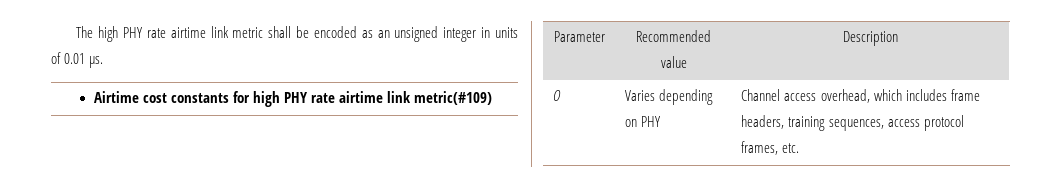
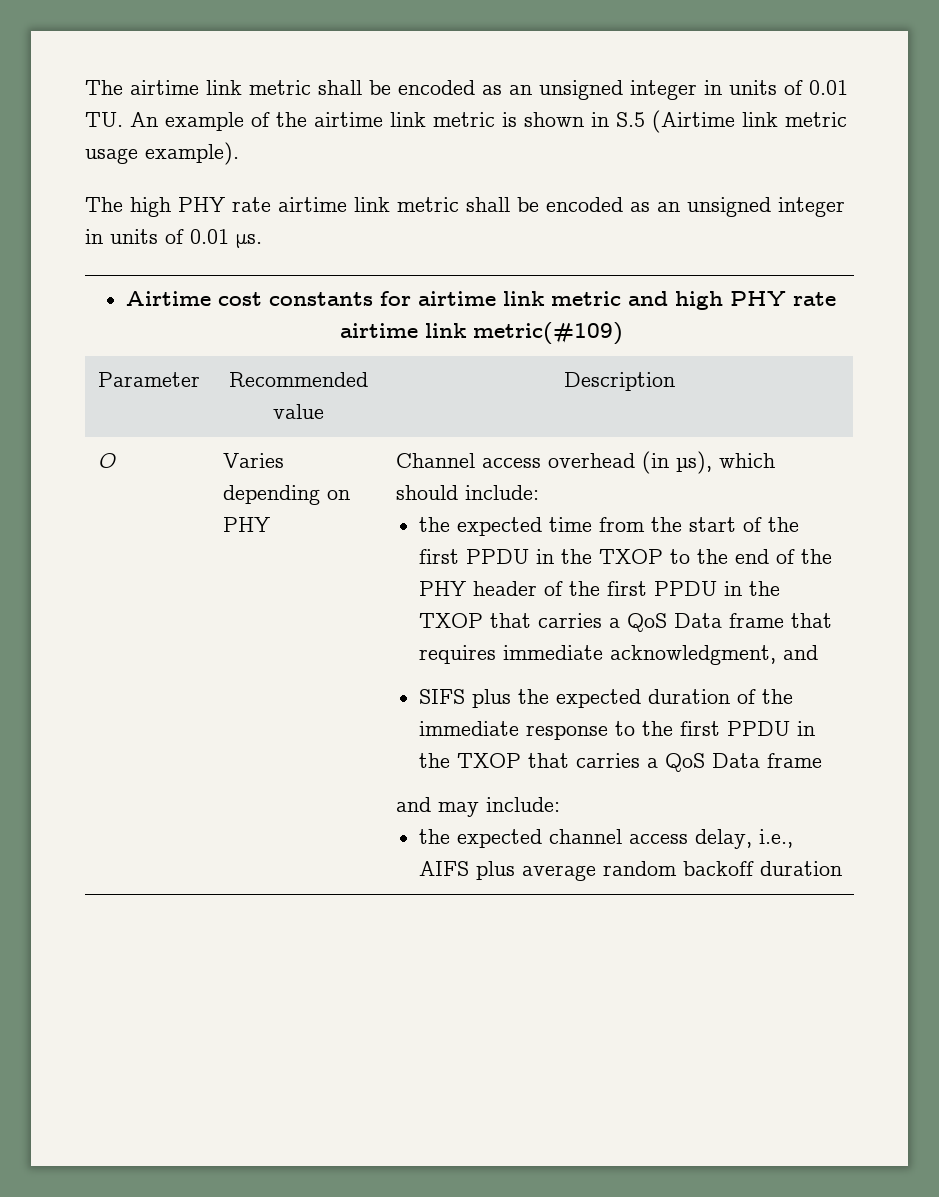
+ The airtime link metric shall be encoded as an unsigned integer in units of 0.01 TU. An example of the airtime link metric is shown in S.5 (Airtime link metric usage example).
- Airtime cost constants for high PHY rate airtime link metric(#109)
+ Airtime cost constants for airtime link metric and high PHY rate airtime link metric(#109)
- Channel access overhead, which includes frame headers, training sequences, access protocol frames, etc.
+ Channel access overhead (in µs), which should include:
+ the expected time from the start of the first PPDU in the TXOP to the end of the PHY header of the first PPDU in the TXOP that carries a QoS Data frame that requires immediate acknowledgment, and
+ SIFS plus the expected duration of the immediate response to the first PPDU in the TXOP that carries a QoS Data frame
+ and may include:
+ the expected channel access delay, i.e., AIFS plus average random backoff duration

